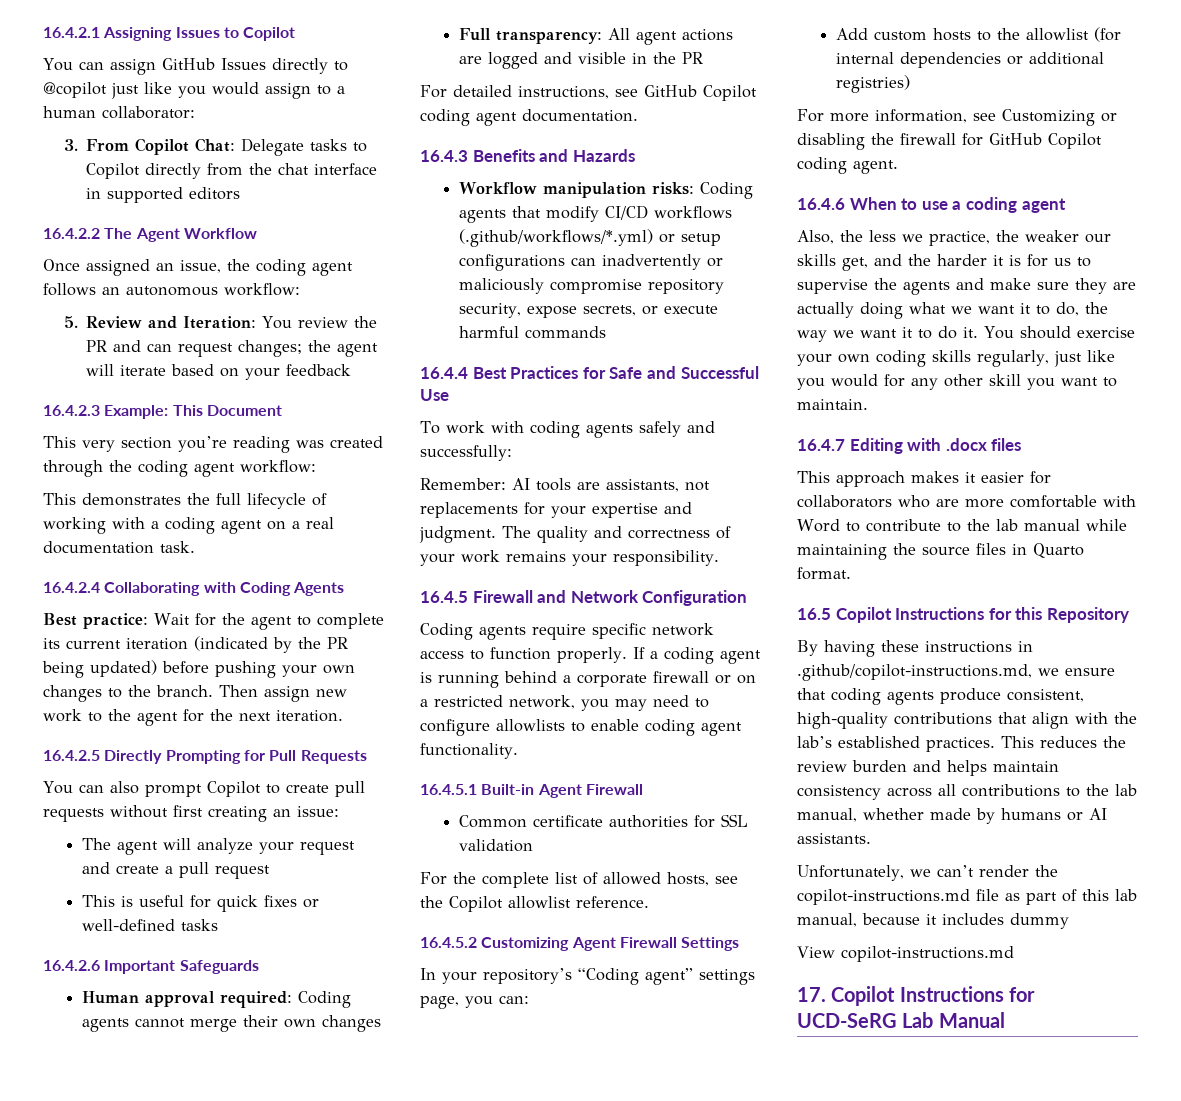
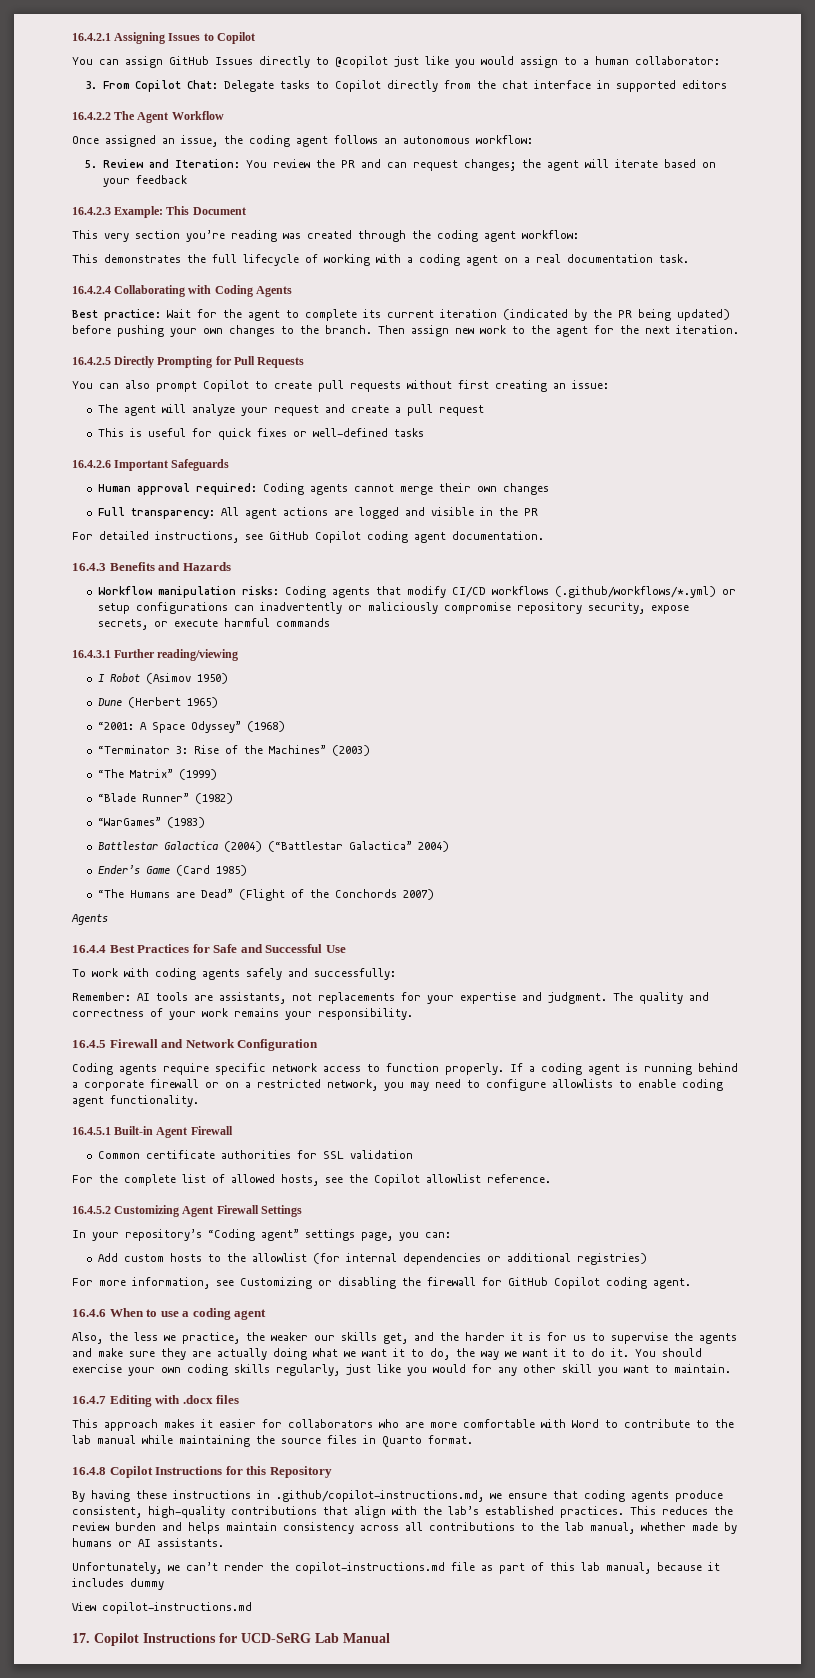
+ 16.4.3.1 Further reading/viewing
+ I Robot (Asimov 1950)
+ Dune (Herbert 1965)
+ “2001: A Space Odyssey” (1968)
+ “Terminator 3: Rise of the Machines” (2003)
+ “The Matrix” (1999)
+ “Blade Runner” (1982)
+ “WarGames” (1983)
+ Battlestar Galactica (2004) (“Battlestar Galactica” 2004)
+ Ender’s Game (Card 1985)
+ “The Humans are Dead” (Flight of the Conchords 2007)
+ Agents
- 16.5 Copilot Instructions for this Repository
+ 16.4.8 Copilot Instructions for this Repository

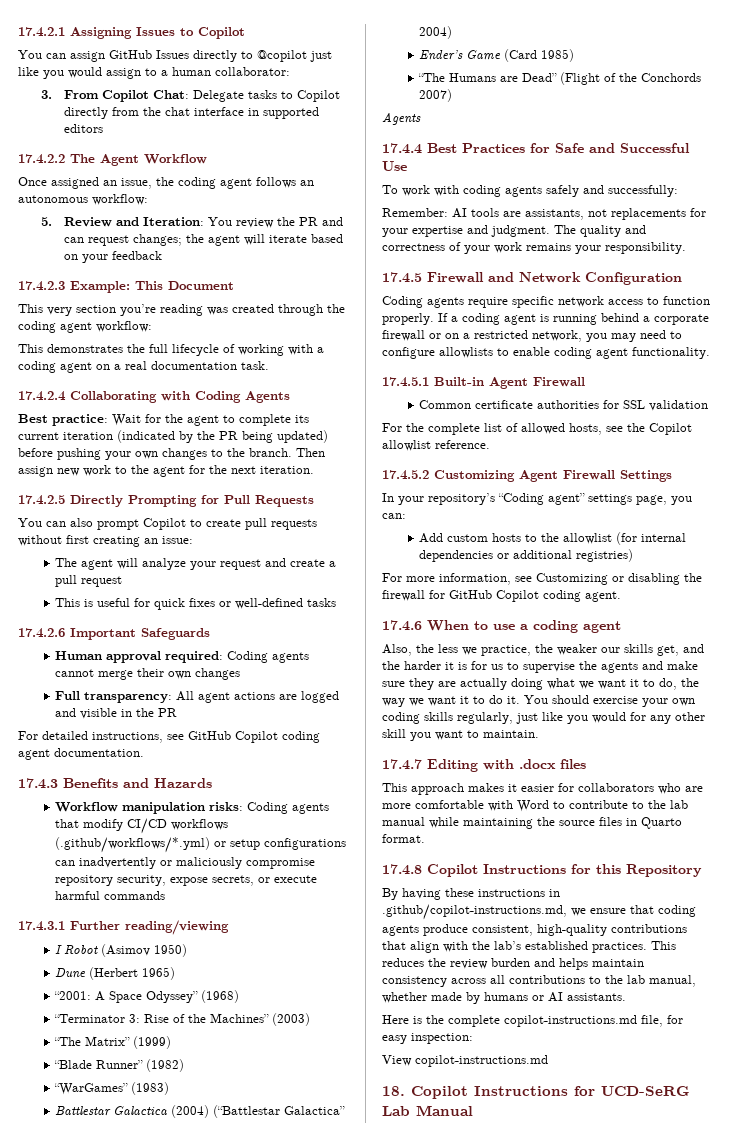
- 16.4.2.1 Assigning Issues to Copilot
+ 17.4.2.1 Assigning Issues to Copilot
- 16.4.2.2 The Agent Workflow
+ 17.4.2.2 The Agent Workflow
- 16.4.2.3 Example: This Document
+ 17.4.2.3 Example: This Document
- 16.4.2.4 Collaborating with Coding Agents
+ 17.4.2.4 Collaborating with Coding Agents
- 16.4.2.5 Directly Prompting for Pull Requests
+ 17.4.2.5 Directly Prompting for Pull Requests
- 16.4.2.6 Important Safeguards
+ 17.4.2.6 Important Safeguards
- 16.4.3 Benefits and Hazards
+ 17.4.3 Benefits and Hazards
- 16.4.3.1 Further reading/viewing
+ 17.4.3.1 Further reading/viewing
- 16.4.4 Best Practices for Safe and Successful Use
+ 17.4.4 Best Practices for Safe and Successful Use
- 16.4.5 Firewall and Network Configuration
+ 17.4.5 Firewall and Network Configuration
- 16.4.5.1 Built-in Agent Firewall
+ 17.4.5.1 Built-in Agent Firewall
- 16.4.5.2 Customizing Agent Firewall Settings
+ 17.4.5.2 Customizing Agent Firewall Settings
- 16.4.6 When to use a coding agent
+ 17.4.6 When to use a coding agent
- 16.4.7 Editing with .docx files
+ 17.4.7 Editing with .docx files
- 16.4.8 Copilot Instructions for this Repository
+ 17.4.8 Copilot Instructions for this Repository
- Unfortunately, we can’t render the copilot-instructions.md file as part of this lab manual, because it includes dummy
+ Here is the complete copilot-instructions.md file, for easy inspection:
- 17. Copilot Instructions for UCD-SeRG Lab Manual
+ 18. Copilot Instructions for UCD-SeRG Lab Manual

